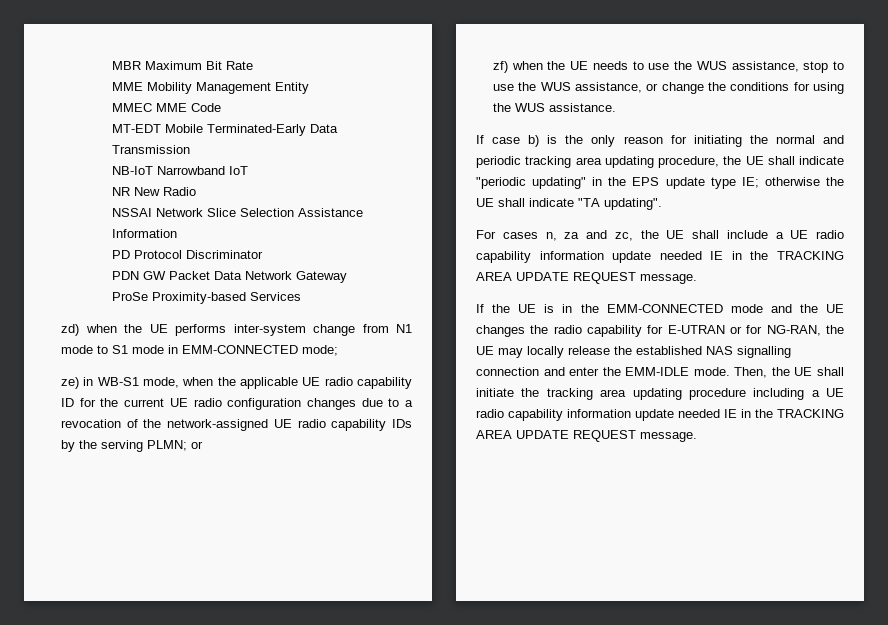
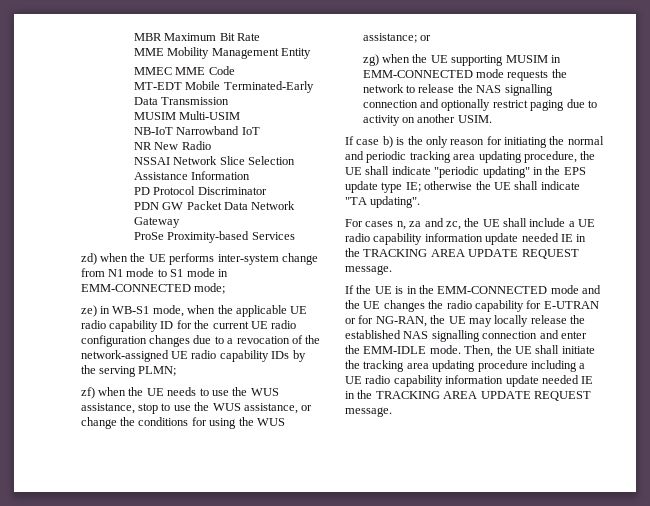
+ MUSIM Multi-USIM
- ze) in WB-S1 mode, when the applicable UE radio capability ID for the current UE radio configuration changes due to a revocation of the network-assigned UE radio capability IDs by the serving PLMN; or
+ ze) in WB-S1 mode, when the applicable UE radio capability ID for the current UE radio configuration changes due to a revocation of the network-assigned UE radio capability IDs by the serving PLMN;
- zf) when the UE needs to use the WUS assistance, stop to use the WUS assistance, or change the conditions for using the WUS assistance.
+ zf) when the UE needs to use the WUS assistance, stop to use the WUS assistance, or change the conditions for using the WUS assistance; or
+ zg) when the UE supporting MUSIM in EMM-CONNECTED mode requests the network to release the NAS signalling connection and optionally restrict paging due to activity on another USIM.

